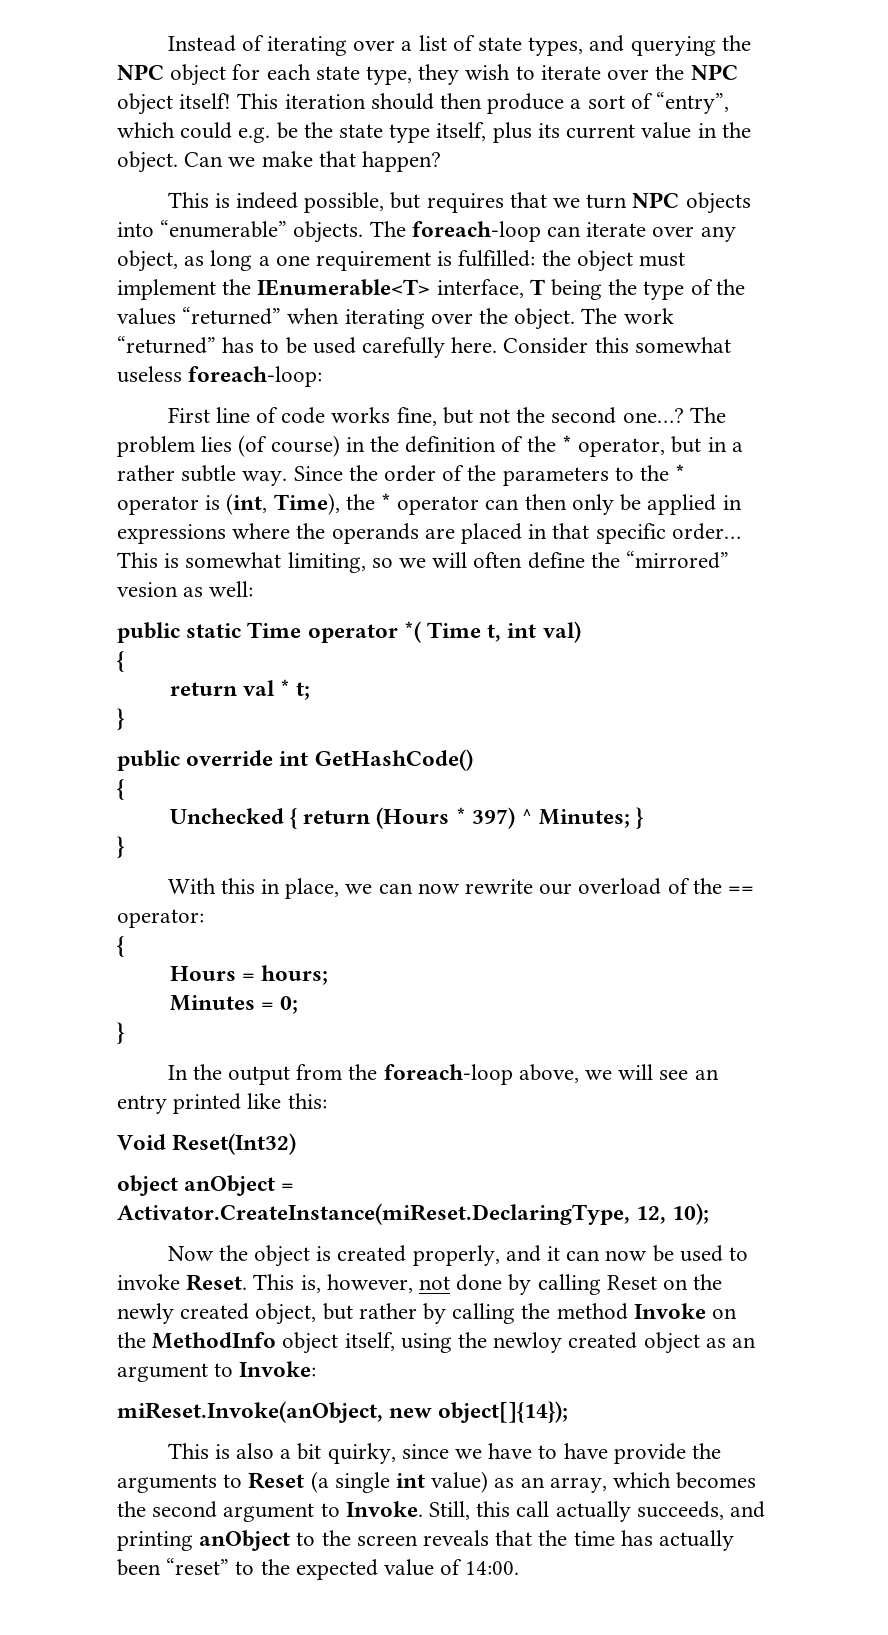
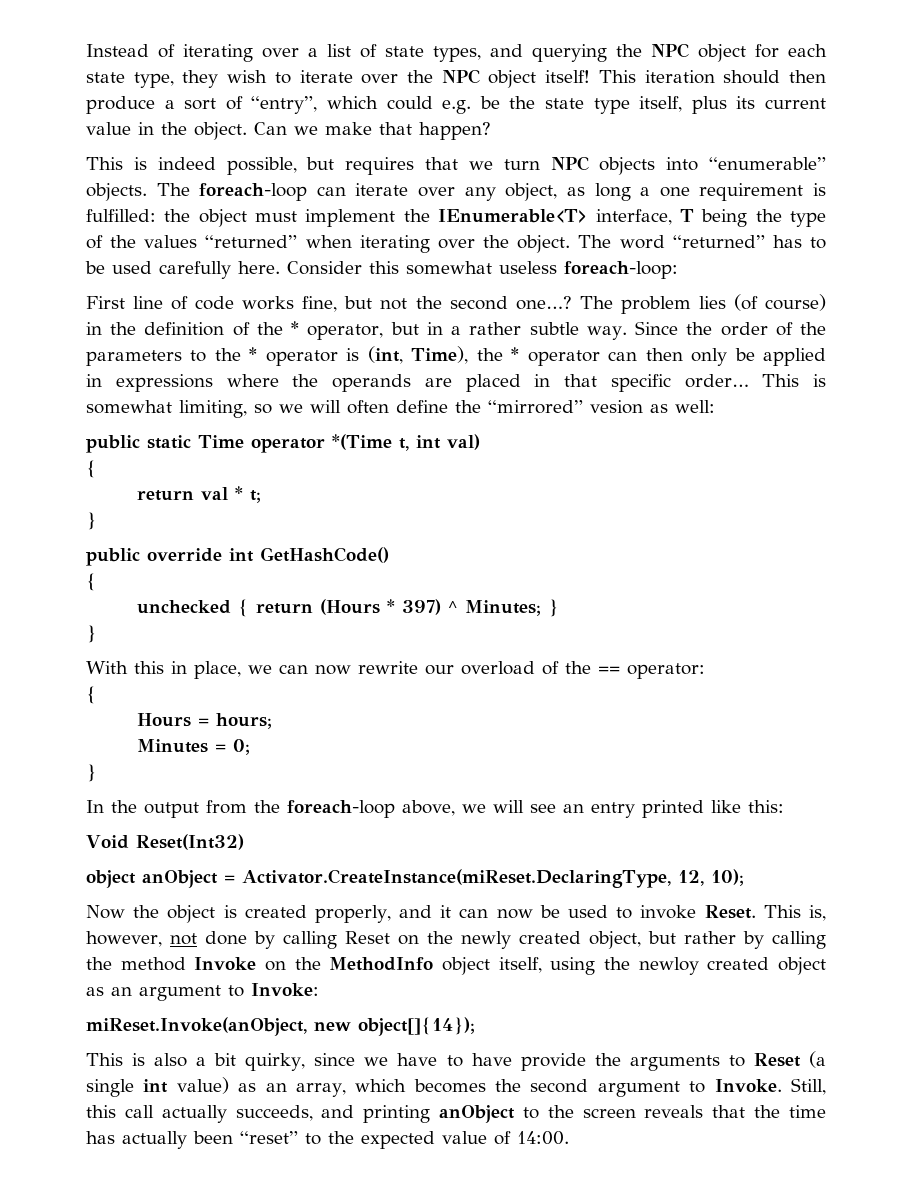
- The work “returned” has to be used carefully here.
+ The word “returned” has to be used carefully here.
- public static Time operator *( Time t, int val)
+ public static Time operator *(Time t, int val)
- Unchecked { return (Hours * 397) ^ Minutes; }
+ unchecked { return (Hours * 397) ^ Minutes; }

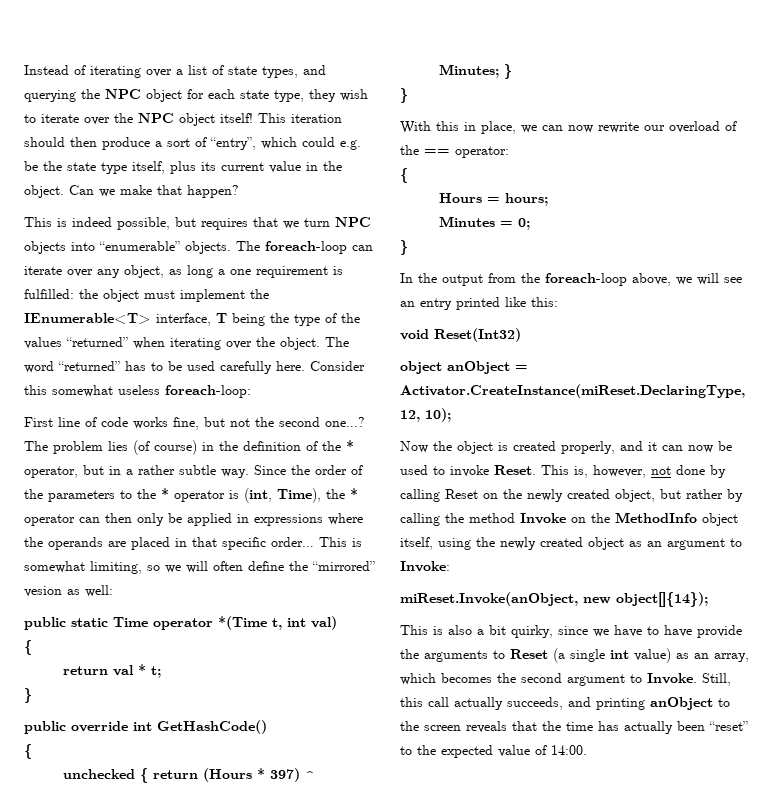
- Void Reset(Int32)
+ void Reset(Int32)
- This is, however, not done by calling Reset on the newly created object, but rather by calling the method Invoke on the MethodInfo object itself, using the newloy created object as an argument to Invoke:
+ This is, however, not done by calling Reset on the newly created object, but rather by calling the method Invoke on the MethodInfo object itself, using the newly created object as an argument to Invoke:

